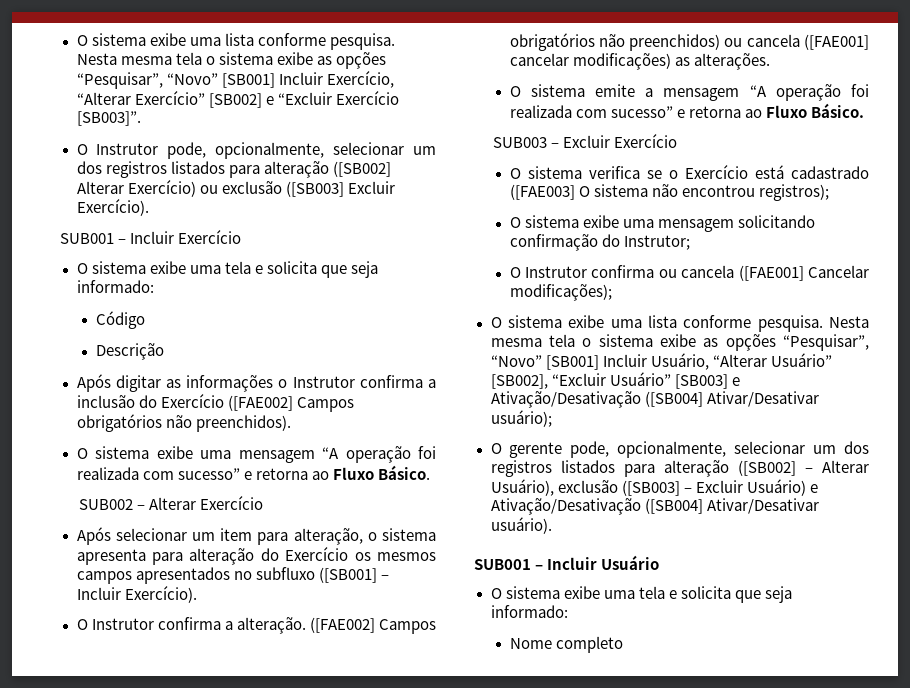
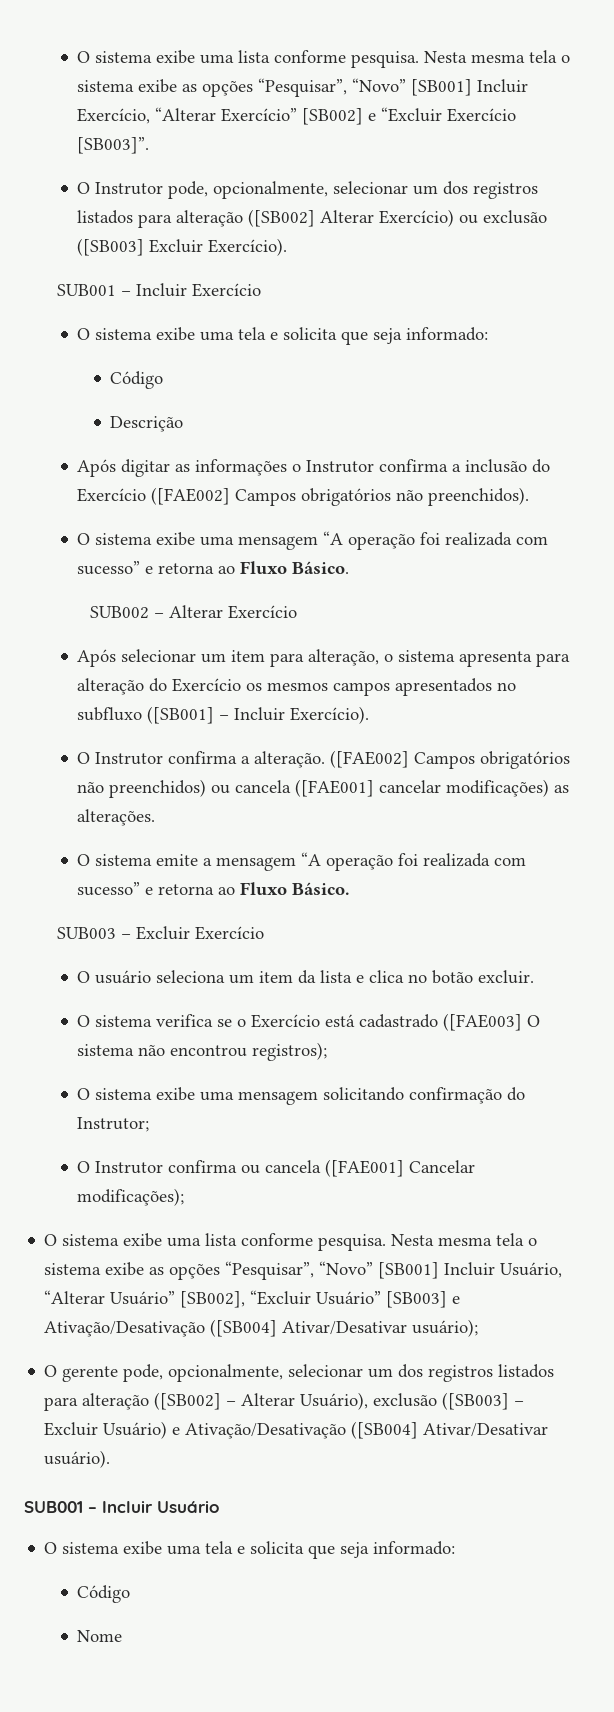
+ O usuário seleciona um item da lista e clica no botão excluir.
  SUB001 – Incluir Usuário
  O sistema exibe uma tela e solicita que seja informado:
+ Código
- Nome completo
+ Nome

